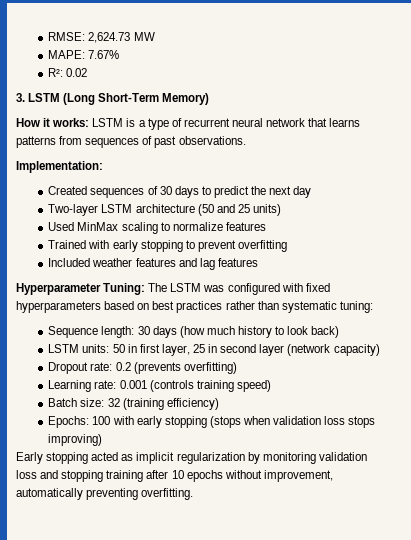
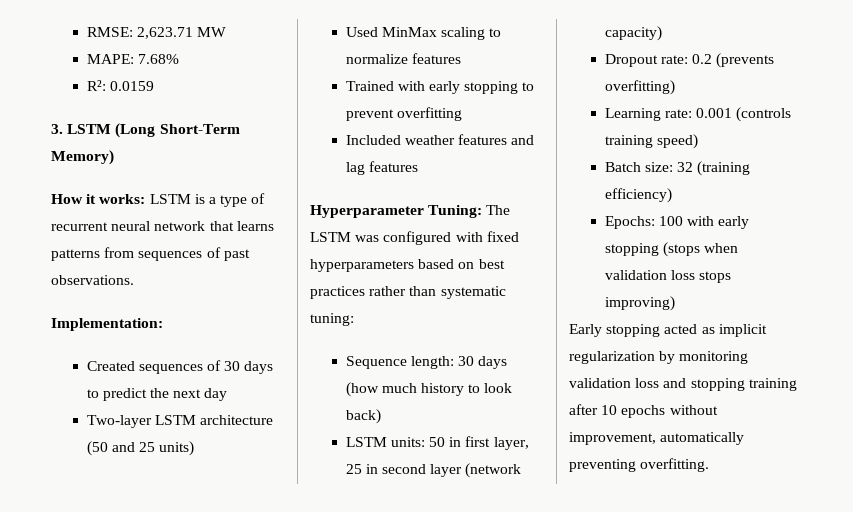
- RMSE: 2,624.73 MW
+ RMSE: 2,623.71 MW
- MAPE: 7.67%
+ MAPE: 7.68%
- R²: 0.02
+ R²: 0.0159

